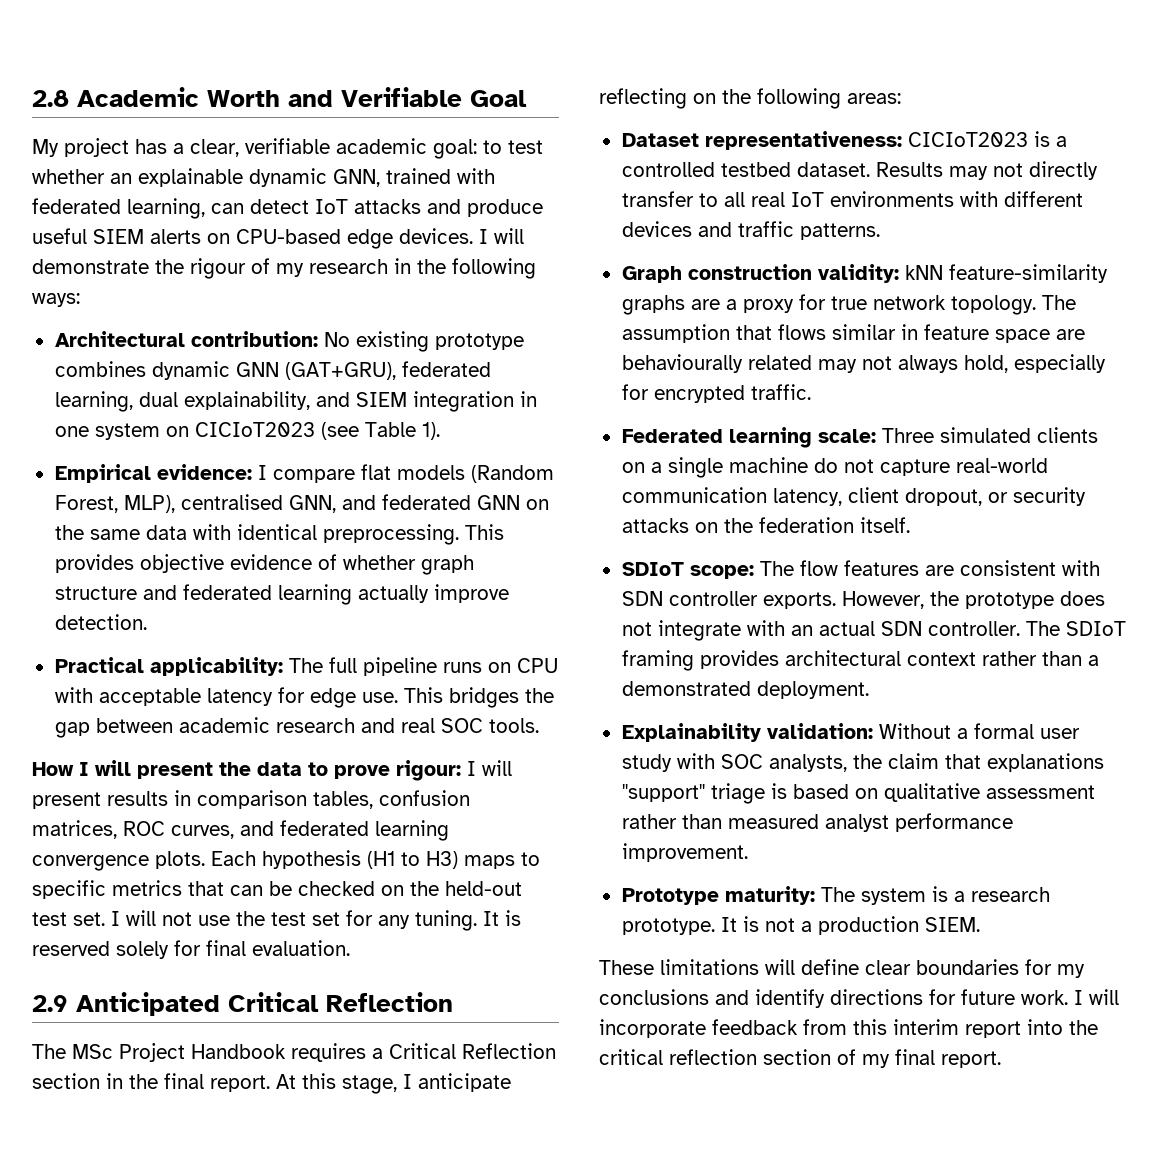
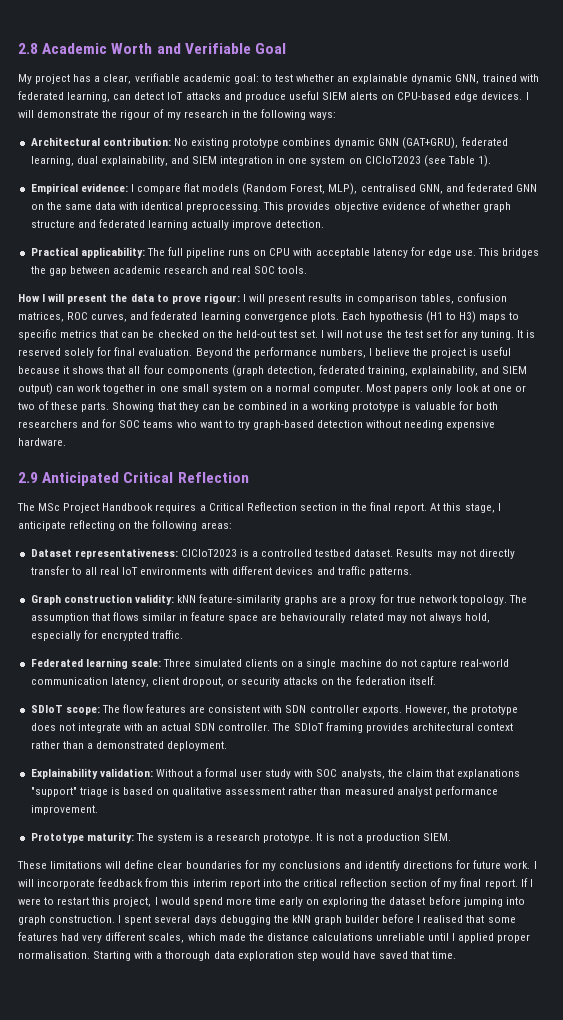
+ Beyond the performance numbers, I believe the project is useful because it shows that all four components (graph detection, federated training, explainability, and SIEM output) can work together in one small system on a normal computer. Most papers only look at one or two of these parts. Showing that they can be combined in a working prototype is valuable for both researchers and for SOC teams who want to try graph-based detection without needing expensive hardware.
+ If I were to restart this project, I would spend more time early on exploring the dataset before jumping into graph construction. I spent several days debugging the kNN graph builder before I realised that some features had very different scales, which made the distance calculations unreliable until I applied proper normalisation. Starting with a thorough data exploration step would have saved that time.

